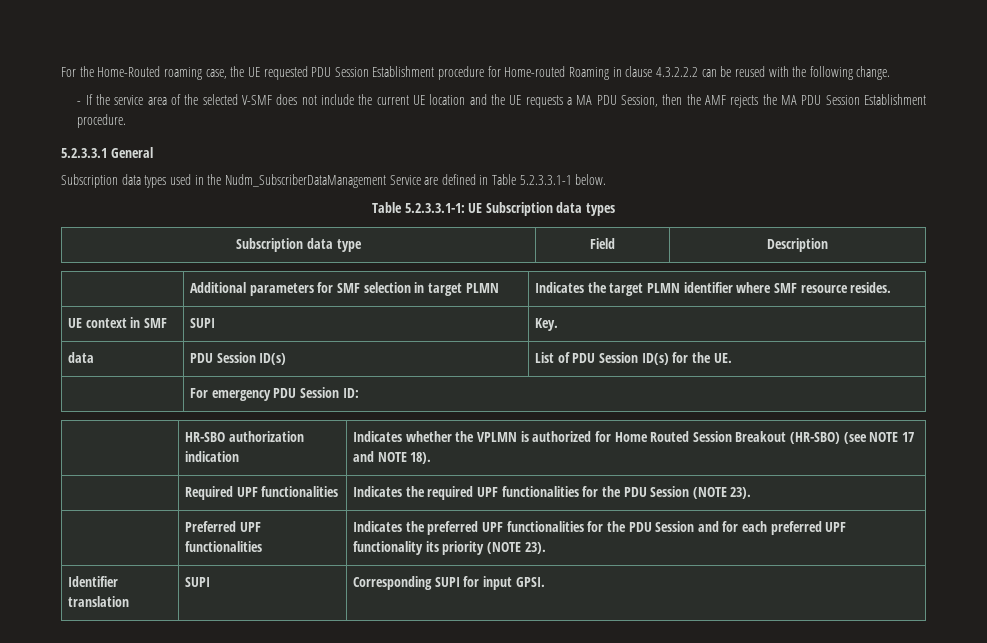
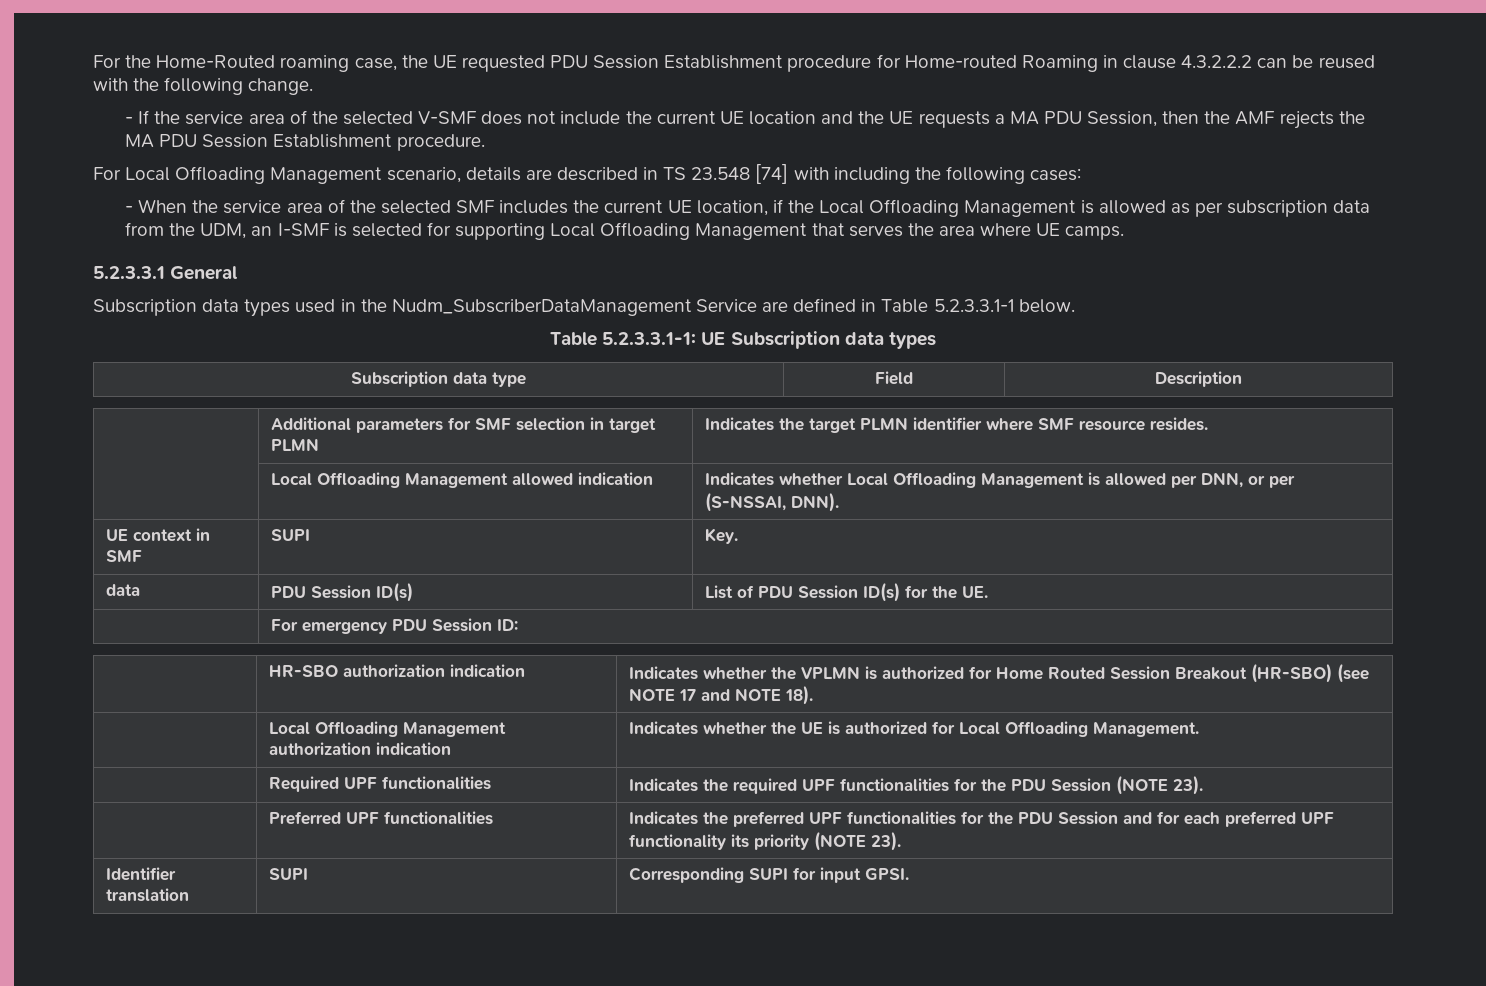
+ For Local Offloading Management scenario, details are described in TS 23.548 [74] with including the following cases:
+ - When the service area of the selected SMF includes the current UE location, if the Local Offloading Management is allowed as per subscription data from the UDM, an I-SMF is selected for supporting Local Offloading Management that serves the area where UE camps.
+ | Local Offloading Management allowed indication | Indicates whether Local Offloading Management is allowed per DNN, or per (S-NSSAI, DNN).
+ | Local Offloading Management authorization indication | Indicates whether the UE is authorized for Local Offloading Management.

